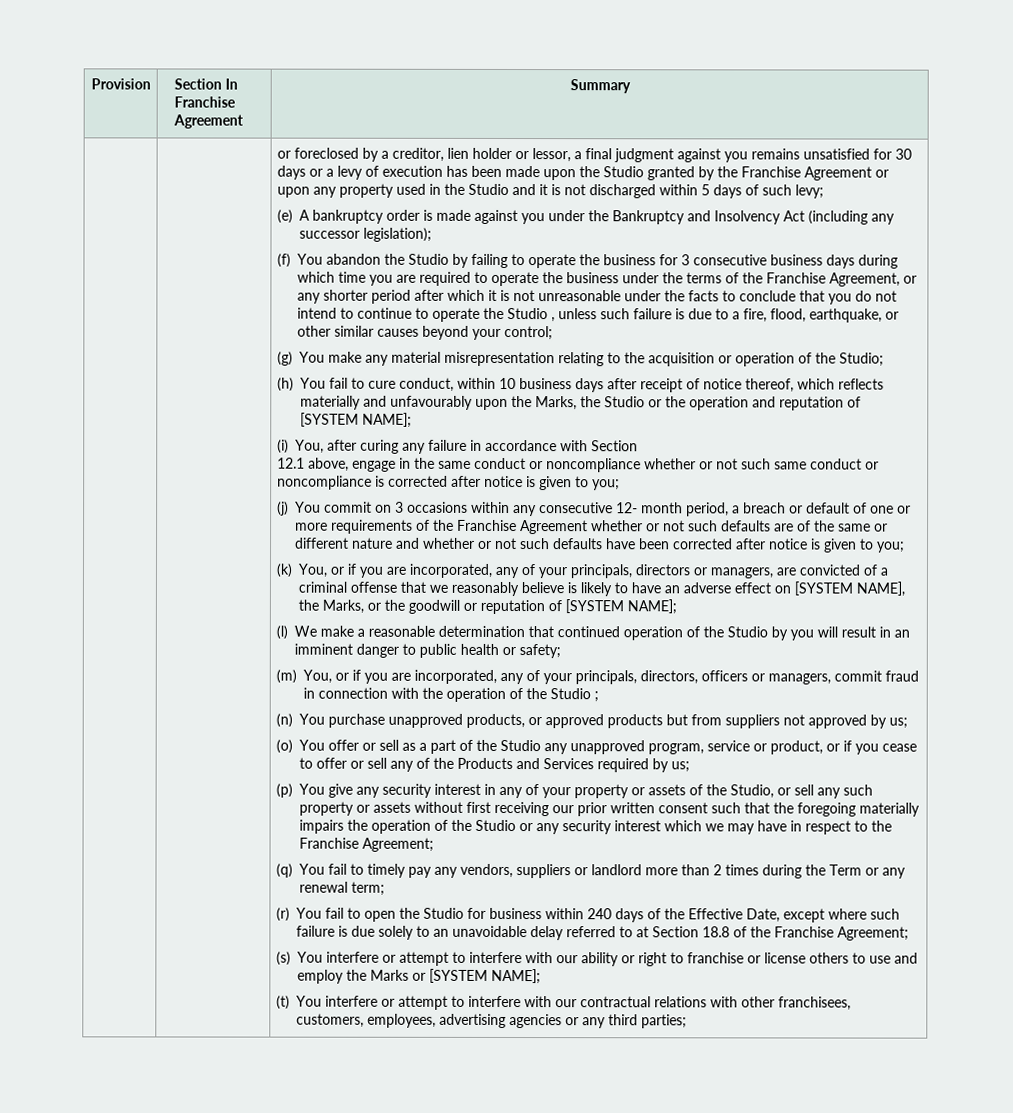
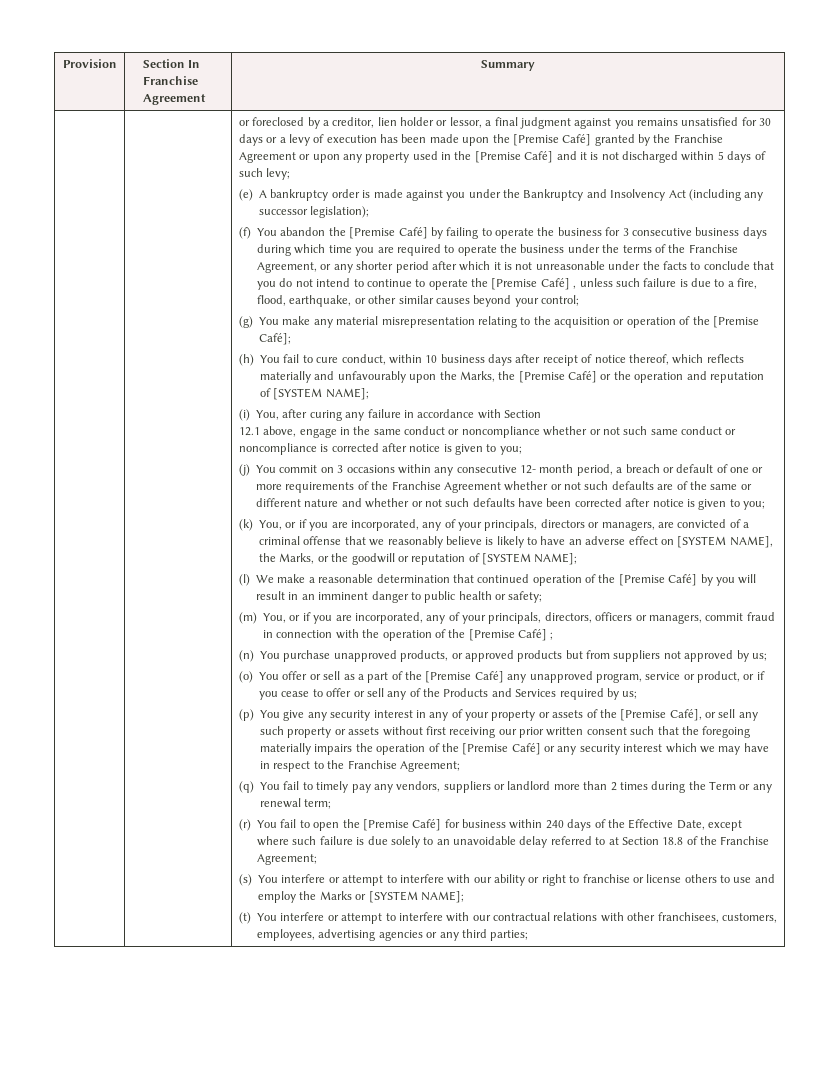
- or foreclosed by a creditor, lien holder or lessor, a final judgment against you remains unsatisfied for 30 days or a levy of execution has been made upon the Studio granted by the Franchise Agreement or upon any property used in the Studio and it is not discharged within 5 days of such levy;
+ or foreclosed by a creditor, lien holder or lessor, a final judgment against you remains unsatisfied for 30 days or a levy of execution has been made upon the [Premise Café] granted by the Franchise Agreement or upon any property used in the [Premise Café] and it is not discharged within 5 days of such levy;
- (f) You abandon the Studio by failing to operate the business for 3 consecutive business days during which time you are required to operate the business under the terms of the Franchise Agreement, or any shorter period after which it is not unreasonable under the facts to conclude that you do not intend to continue to operate the Studio , unless such failure is due to a fire, flood, earthquake, or other similar causes beyond your control;
+ (f) You abandon the [Premise Café] by failing to operate the business for 3 consecutive business days during which time you are required to operate the business under the terms of the Franchise Agreement, or any shorter period after which it is not unreasonable under the facts to conclude that you do not intend to continue to operate the [Premise Café] , unless such failure is due to a fire, flood, earthquake, or other similar causes beyond your control;
- (g) You make any material misrepresentation relating to the acquisition or operation of the Studio;
+ (g) You make any material misrepresentation relating to the acquisition or operation of the [Premise Café];
- (h) You fail to cure conduct, within 10 business days after receipt of notice thereof, which reflects materially and unfavourably upon the Marks, the Studio or the operation and reputation of [SYSTEM NAME];
+ (h) You fail to cure conduct, within 10 business days after receipt of notice thereof, which reflects materially and unfavourably upon the Marks, the [Premise Café] or the operation and reputation of [SYSTEM NAME];
- (l) We make a reasonable determination that continued operation of the Studio by you will result in an imminent danger to public health or safety;
+ (l) We make a reasonable determination that continued operation of the [Premise Café] by you will result in an imminent danger to public health or safety;
- (m) You, or if you are incorporated, any of your principals, directors, officers or managers, commit fraud in connection with the operation of the Studio ;
+ (m) You, or if you are incorporated, any of your principals, directors, officers or managers, commit fraud in connection with the operation of the [Premise Café] ;
- (o) You offer or sell as a part of the Studio any unapproved program, service or product, or if you cease to offer or sell any of the Products and Services required by us;
+ (o) You offer or sell as a part of the [Premise Café] any unapproved program, service or product, or if you cease to offer or sell any of the Products and Services required by us;
- (p) You give any security interest in any of your property or assets of the Studio, or sell any such property or assets without first receiving our prior written consent such that the foregoing materially impairs the operation of the Studio or any security interest which we may have in respect to the Franchise Agreement;
+ (p) You give any security interest in any of your property or assets of the [Premise Café], or sell any such property or assets without first receiving our prior written consent such that the foregoing materially impairs the operation of the [Premise Café] or any security interest which we may have in respect to the Franchise Agreement;
- (r) You fail to open the Studio for business within 240 days of the Effective Date, except where such failure is due solely to an unavoidable delay referred to at Section 18.8 of the Franchise Agreement;
+ (r) You fail to open the [Premise Café] for business within 240 days of the Effective Date, except where such failure is due solely to an unavoidable delay referred to at Section 18.8 of the Franchise Agreement;

